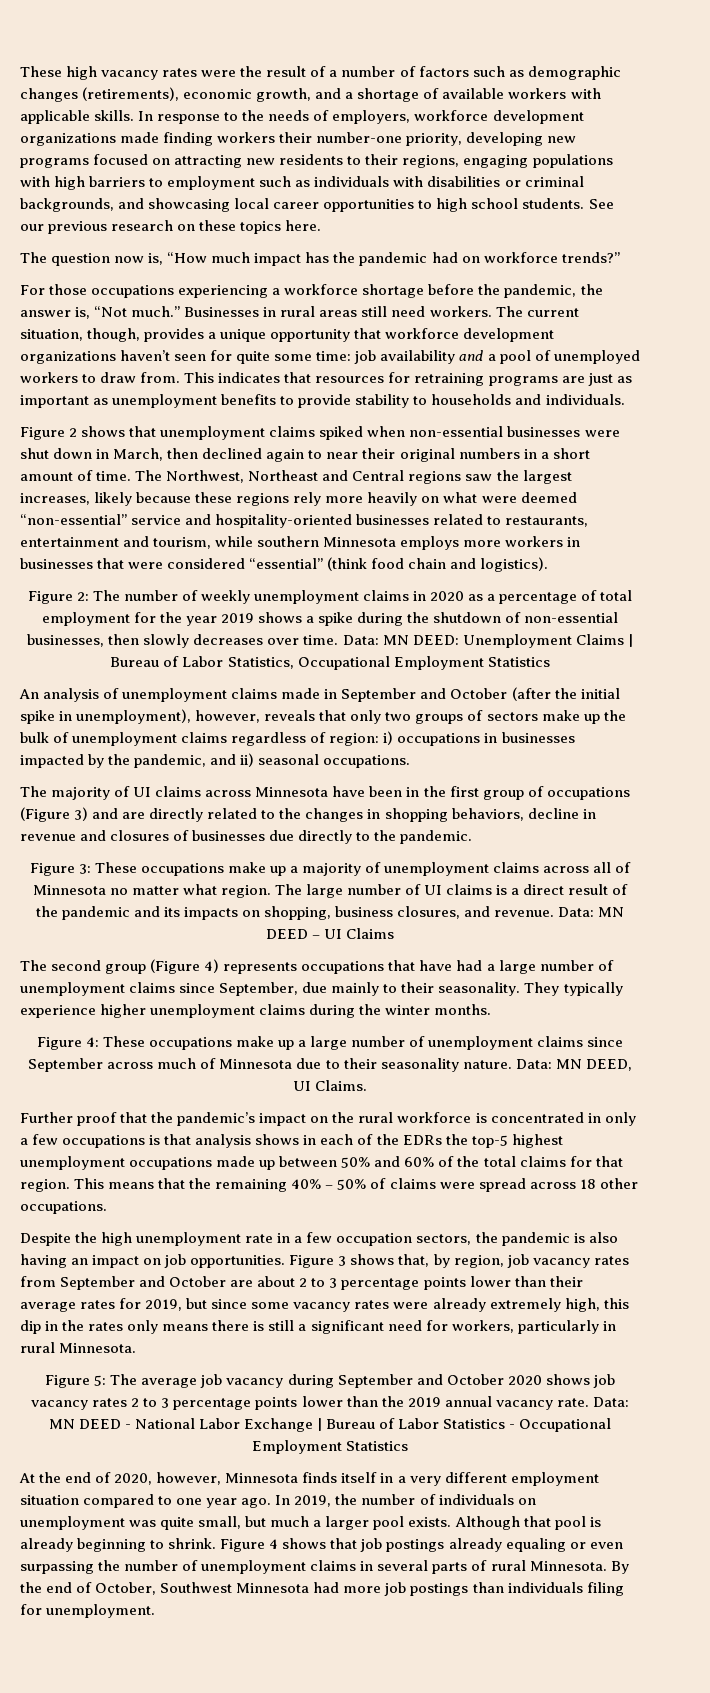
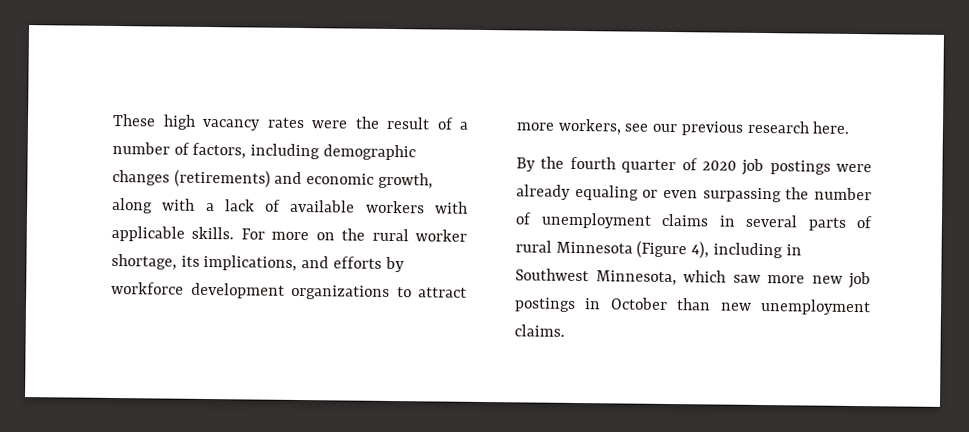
- These high vacancy rates were the result of a number of factors such as demographic changes (retirements), economic growth, and a shortage of available workers with applicable skills.
+ These high vacancy rates were the result of a number of factors, including demographic changes (retirements) and economic growth, along with a lack of available workers with applicable skills.
- In response to the needs of employers, workforce development organizations made finding workers their number-one priority, developing new programs focused on attracting new residents to their regions, engaging populations with high barriers to employment such as individuals with disabilities or criminal backgrounds, and showcasing local career opportunities to high school students. See our previous research on these topics here.
- The question now is, “How much impact has the pandemic had on workforce trends?”
- For those occupations experiencing a workforce shortage before the pandemic, the answer is, “Not much.” Businesses in rural areas still need workers. The current situation, though, provides a unique opportunity that workforce development organizations haven’t seen for quite some time: job availability and a pool of unemployed workers to draw from. This indicates that resources for retraining programs are just as important as unemployment benefits to provide stability to households and individuals.
- Figure 2 shows that unemployment claims spiked when non-essential businesses were shut down in March, then declined again to near their original numbers in a short amount of time. The Northwest, Northeast and Central regions saw the largest increases, likely because these regions rely more heavily on what were deemed “non-essential” service and hospitality-oriented businesses related to restaurants, entertainment and tourism, while southern Minnesota employs more workers in businesses that were considered “essential” (think food chain and logistics).
- Figure 2: The number of weekly unemployment claims in 2020 as a percentage of total employment for the year 2019 shows a spike during the shutdown of non-essential businesses, then slowly decreases over time. Data: MN DEED: Unemployment Claims | Bureau of Labor Statistics, Occupational Employment Statistics
- An analysis of unemployment claims made in September and October (after the initial spike in unemployment), however, reveals that only two groups of sectors make up the bulk of unemployment claims regardless of region: i) occupations in businesses impacted by the pandemic, and ii) seasonal occupations.
- The majority of UI claims across Minnesota have been in the first group of occupations (Figure 3) and are directly related to the changes in shopping behaviors, decline in revenue and closures of businesses due directly to the pandemic.
- Figure 3: These occupations make up a majority of unemployment claims across all of Minnesota no matter what region. The large number of UI claims is a direct result of the pandemic and its impacts on shopping, business closures, and revenue. Data: MN DEED – UI Claims
- The second group (Figure 4) represents occupations that have had a large number of unemployment claims since September, due mainly to their seasonality. They typically experience higher unemployment claims during the winter months.
- Figure 4: These occupations make up a large number of unemployment claims since September across much of Minnesota due to their seasonality nature. Data: MN DEED, UI Claims.
- Further proof that the pandemic’s impact on the rural workforce is concentrated in only a few occupations is that analysis shows in each of the EDRs the top-5 highest unemployment occupations made up between 50% and 60% of the total claims for that region. This means that the remaining 40% – 50% of claims were spread across 18 other occupations.
- Despite the high unemployment rate in a few occupation sectors, the pandemic is also having an impact on job opportunities. Figure 3 shows that, by region, job vacancy rates from September and October are about 2 to 3 percentage points lower than their average rates for 2019, but since some vacancy rates were already extremely high, this dip in the rates only means there is still a significant need for workers, particularly in rural Minnesota.
- Figure 5: The average job vacancy during September and October 2020 shows job vacancy rates 2 to 3 percentage points lower than the 2019 annual vacancy rate. Data: MN DEED - National Labor Exchange | Bureau of Labor Statistics - Occupational Employment Statistics
- At the end of 2020, however, Minnesota finds itself in a very different employment situation compared to one year ago. In 2019, the number of individuals on unemployment was quite small, but much a larger pool exists. Although that pool is already beginning to shrink. Figure 4 shows that job postings already equaling or even surpassing the number of unemployment claims in several parts of rural Minnesota. By the end of October, Southwest Minnesota had more job postings than individuals filing for unemployment.
+ For more on the rural worker shortage, its implications, and efforts by workforce development organizations to attract more workers, see our previous research here.
+ By the fourth quarter of 2020 job postings were already equaling or even surpassing the number of unemployment claims in several parts of rural Minnesota (Figure 4), including in Southwest Minnesota, which saw more new job postings in October than new unemployment claims.

